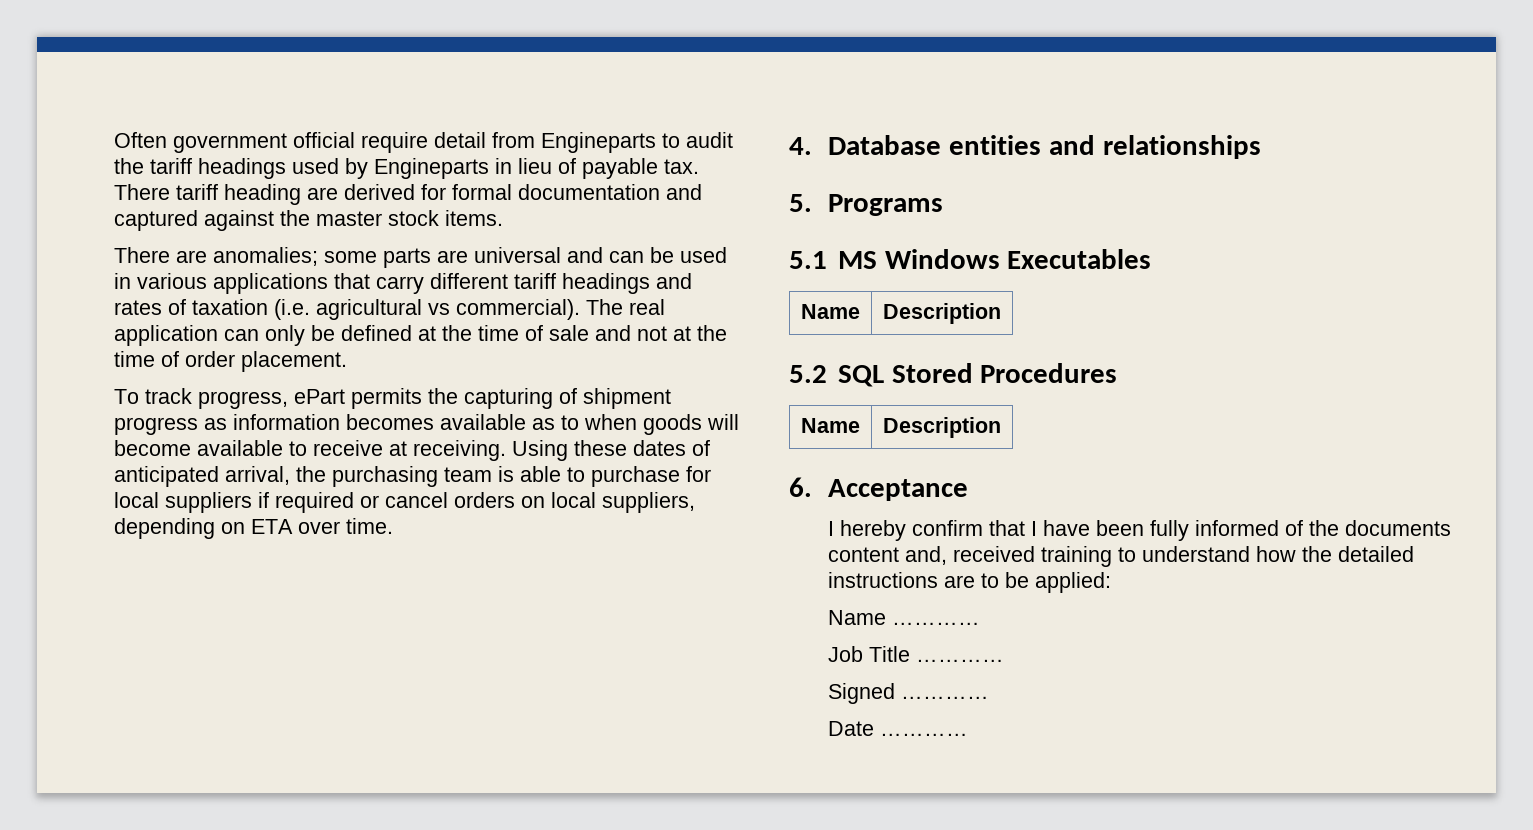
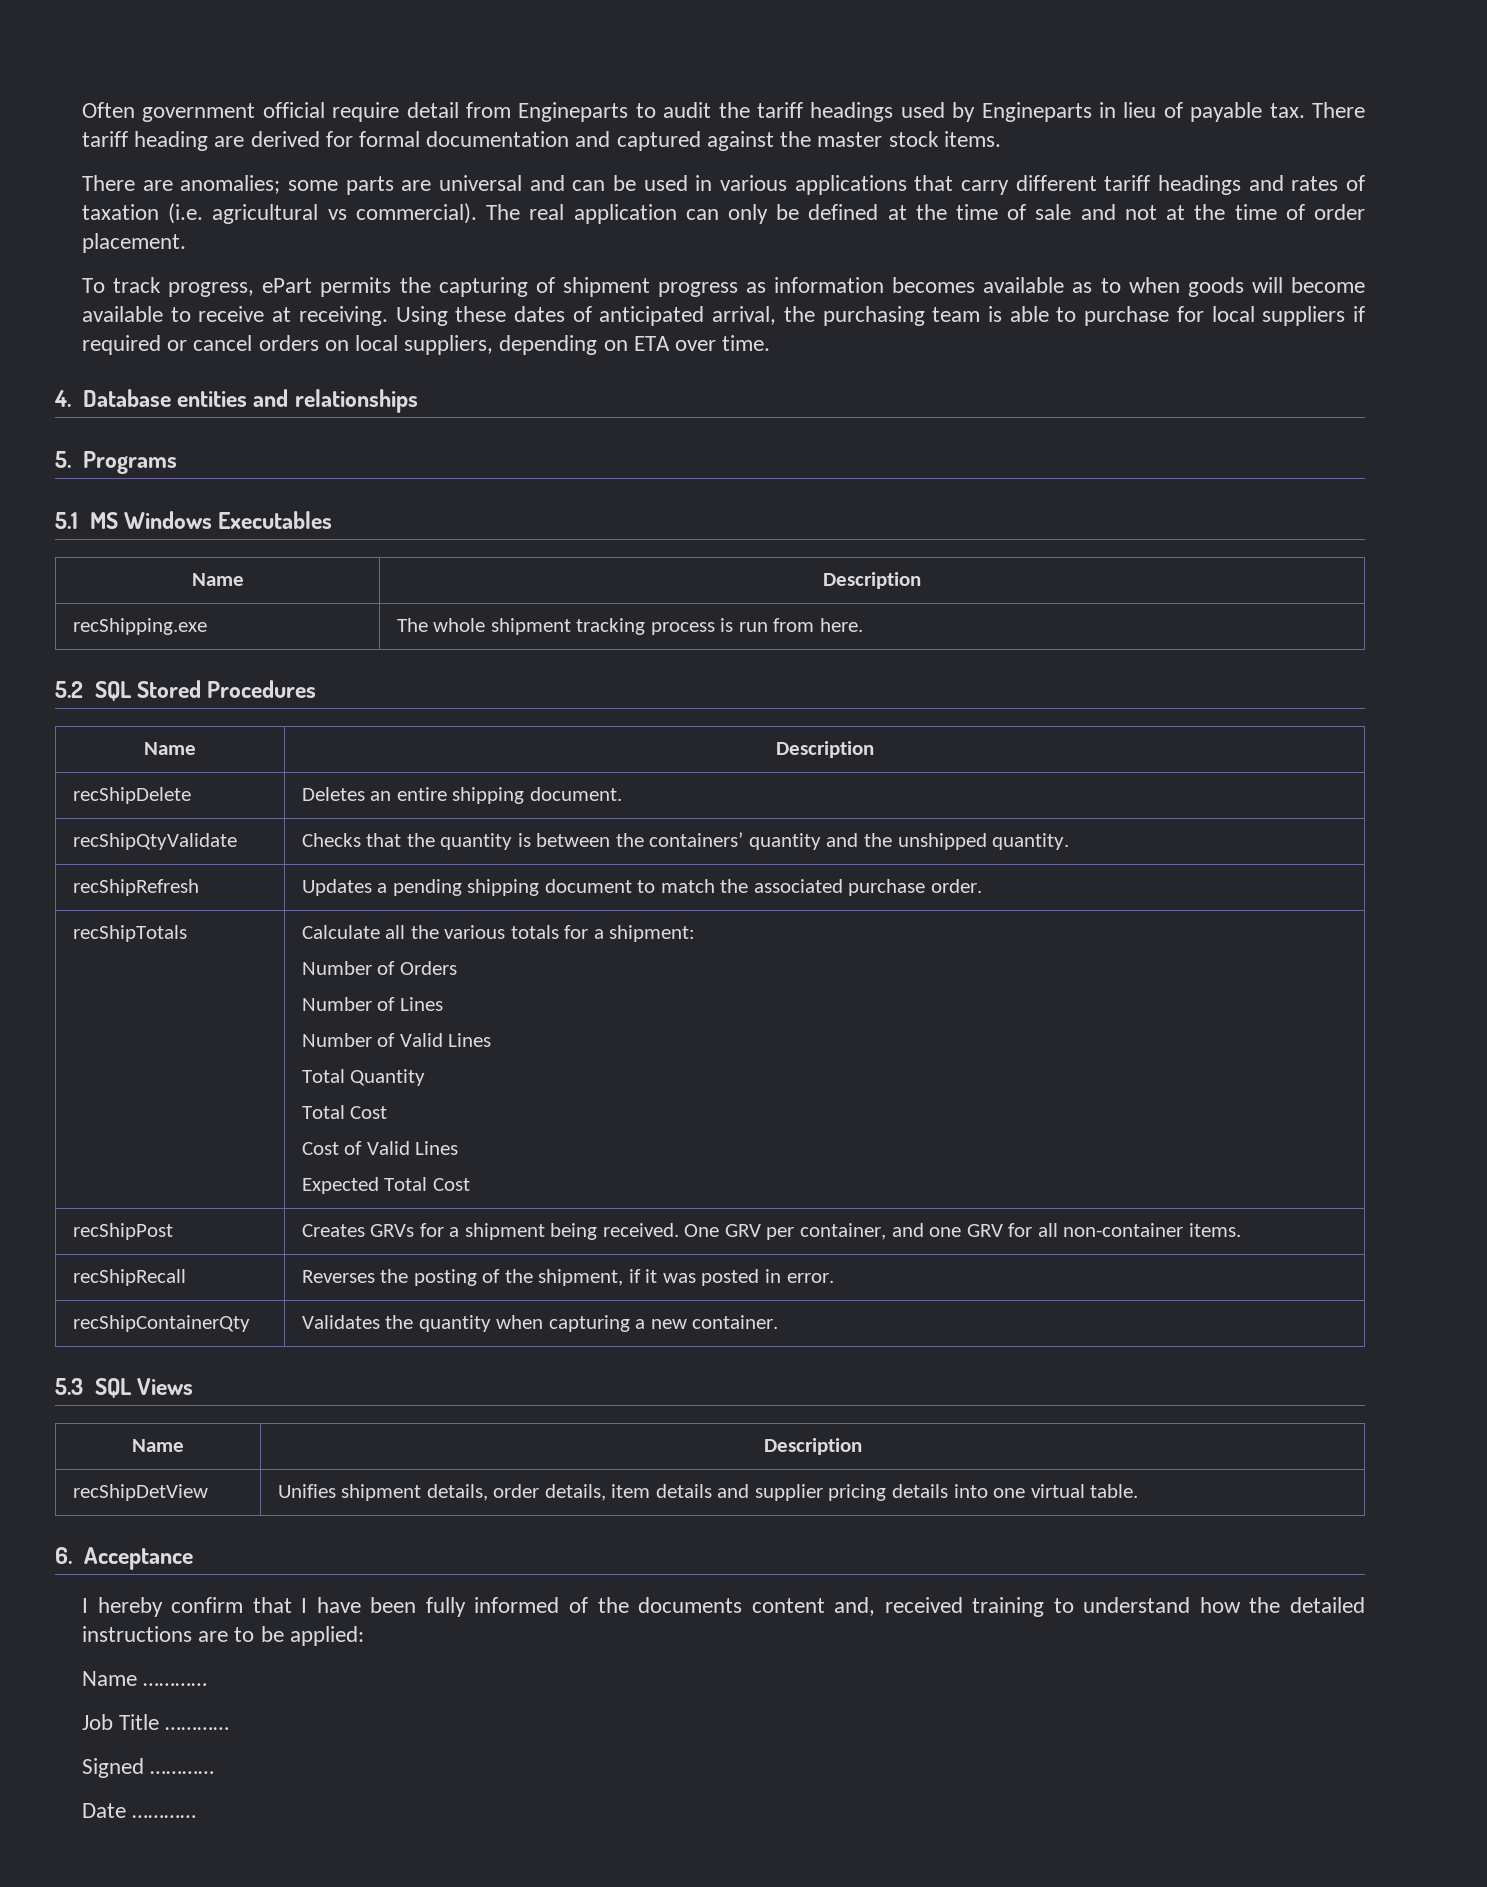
+ recShipping.exe | The whole shipment tracking process is run from here.
+ recShipDelete | Deletes an entire shipping document.
+ recShipQtyValidate | Checks that the quantity is between the containers’ quantity and the unshipped quantity.
+ recShipRefresh | Updates a pending shipping document to match the associated purchase order.
+ recShipTotals | Calculate all the various totals for a shipment:
+ Number of Orders
+ Number of Lines
+ Number of Valid Lines
+ Total Quantity
+ Total Cost
+ Cost of Valid Lines
+ Expected Total Cost
+ recShipPost | Creates GRVs for a shipment being received. One GRV per container, and one GRV for all non-container items.
+ recShipRecall | Reverses the posting of the shipment, if it was posted in error.
+ recShipContainerQty | Validates the quantity when capturing a new container.
+ 5.3 SQL Views
+ Name | Description
+ recShipDetView | Unifies shipment details, order details, item details and supplier pricing details into one virtual table.

